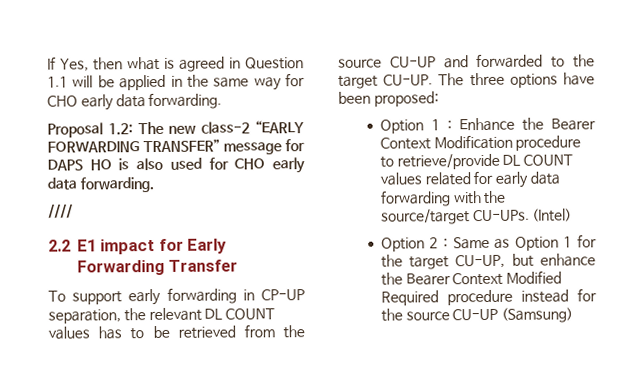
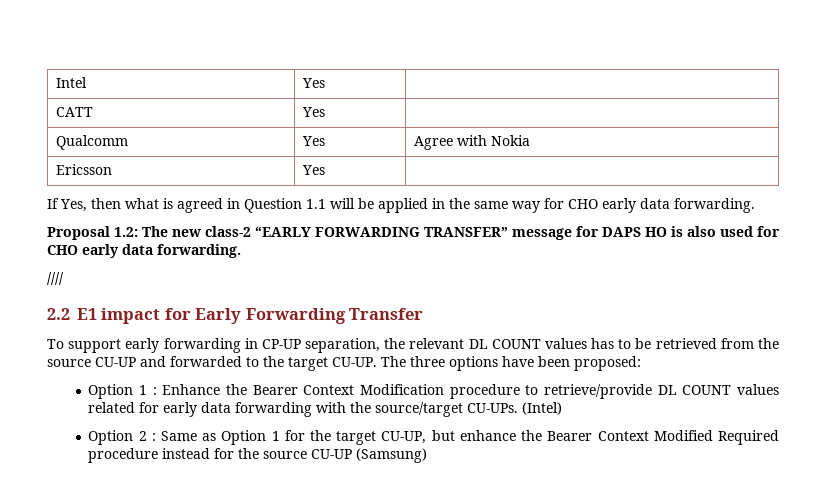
+ Intel | Yes |
+ CATT | Yes |
+ Qualcomm | Yes | Agree with Nokia
+ Ericsson | Yes |

